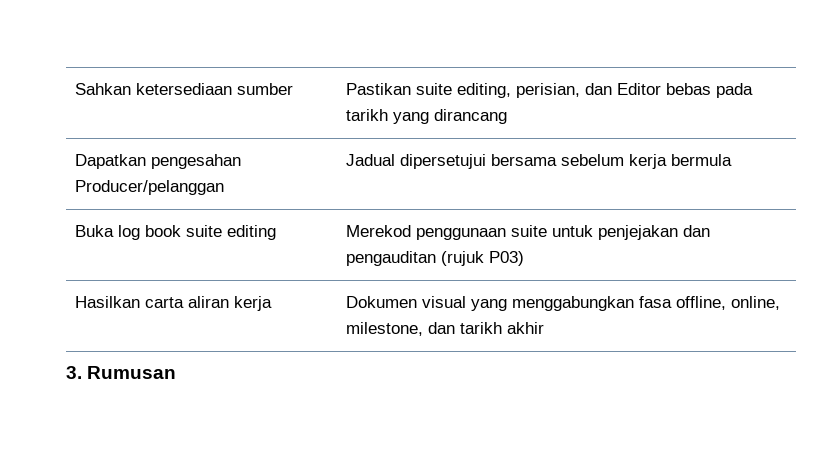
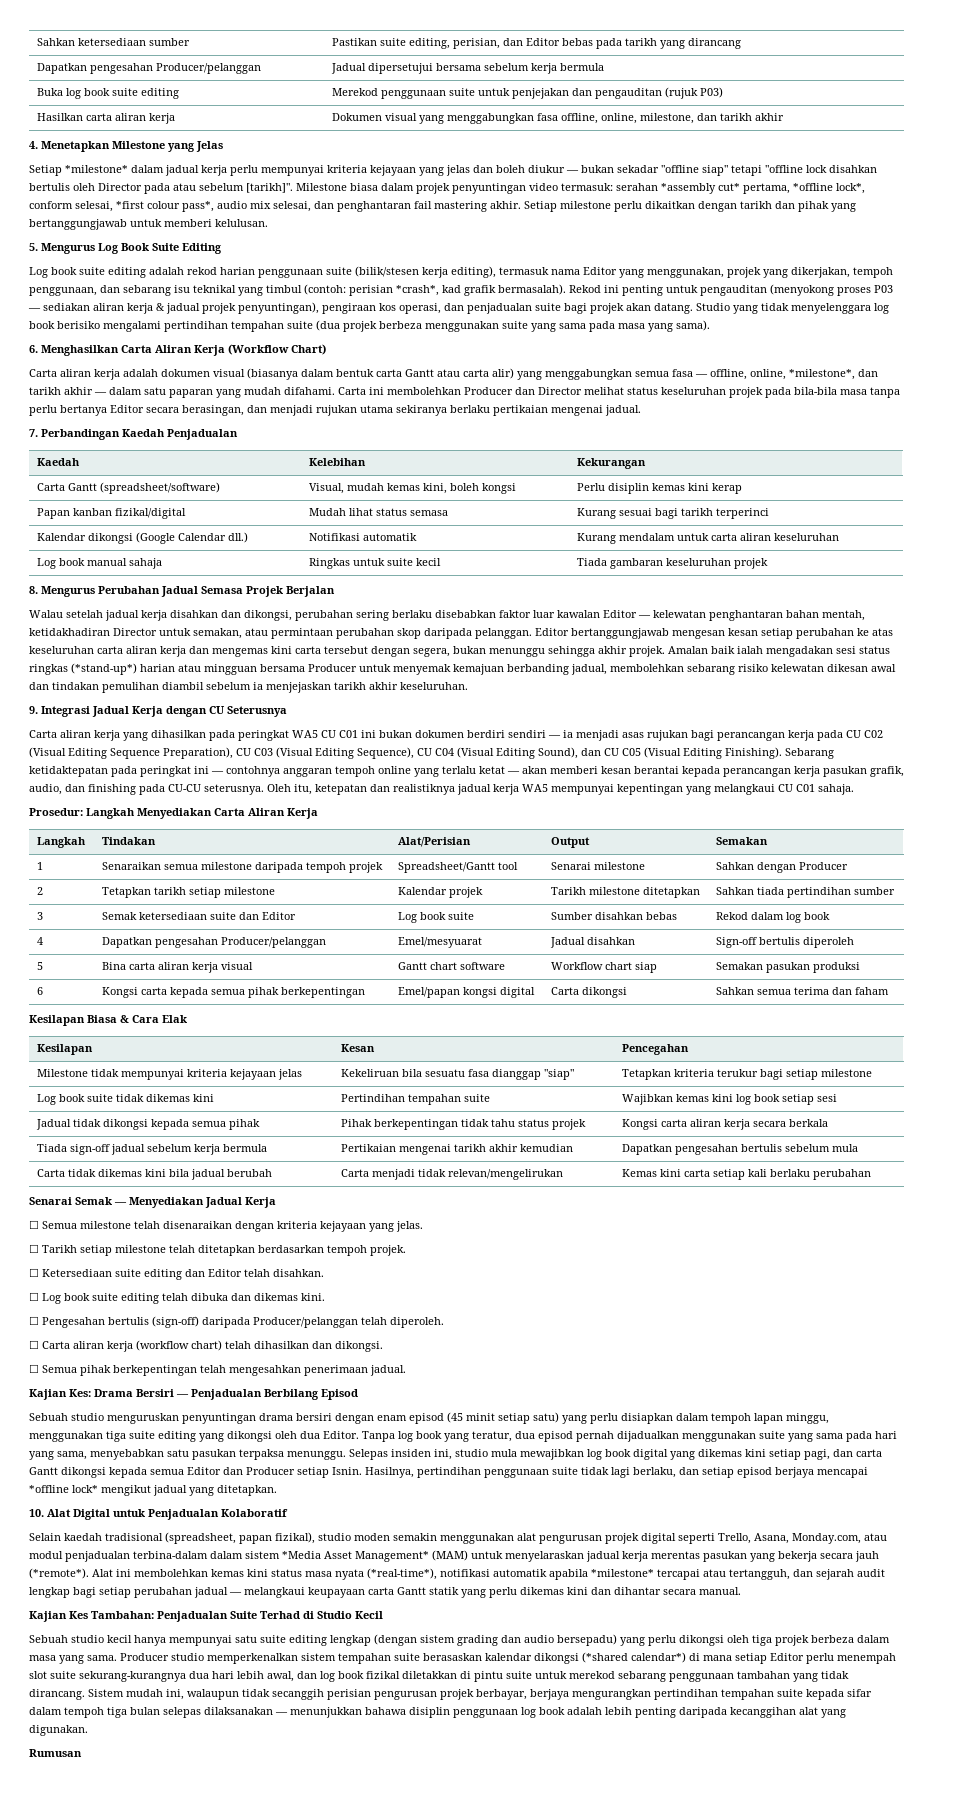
- 3. Rumusan
+ 4. Menetapkan Milestone yang Jelas
+ Setiap *milestone* dalam jadual kerja perlu mempunyai kriteria kejayaan yang jelas dan boleh diukur — bukan sekadar "offline siap" tetapi "offline lock disahkan bertulis oleh Director pada atau sebelum [tarikh]". Milestone biasa dalam projek penyuntingan video termasuk: serahan *assembly cut* pertama, *offline lock*, conform selesai, *first colour pass*, audio mix selesai, dan penghantaran fail mastering akhir. Setiap milestone perlu dikaitkan dengan tarikh dan pihak yang bertanggungjawab untuk memberi kelulusan.
+ 5. Mengurus Log Book Suite Editing
+ Log book suite editing adalah rekod harian penggunaan suite (bilik/stesen kerja editing), termasuk nama Editor yang menggunakan, projek yang dikerjakan, tempoh penggunaan, dan sebarang isu teknikal yang timbul (contoh: perisian *crash*, kad grafik bermasalah). Rekod ini penting untuk pengauditan (menyokong proses P03 — sediakan aliran kerja & jadual projek penyuntingan), pengiraan kos operasi, dan penjadualan suite bagi projek akan datang. Studio yang tidak menyelenggara log book berisiko mengalami pertindihan tempahan suite (dua projek berbeza menggunakan suite yang sama pada masa yang sama).
+ 6. Menghasilkan Carta Aliran Kerja (Workflow Chart)
+ Carta aliran kerja adalah dokumen visual (biasanya dalam bentuk carta Gantt atau carta alir) yang menggabungkan semua fasa — offline, online, *milestone*, dan tarikh akhir — dalam satu paparan yang mudah difahami. Carta ini membolehkan Producer dan Director melihat status keseluruhan projek pada bila-bila masa tanpa perlu bertanya Editor secara berasingan, dan menjadi rujukan utama sekiranya berlaku pertikaian mengenai jadual.
+ 7. Perbandingan Kaedah Penjadualan
+ Kaedah | Kelebihan | Kekurangan
+ Carta Gantt (spreadsheet/software) | Visual, mudah kemas kini, boleh kongsi | Perlu disiplin kemas kini kerap
+ Papan kanban fizikal/digital | Mudah lihat status semasa | Kurang sesuai bagi tarikh terperinci
+ Kalendar dikongsi (Google Calendar dll.) | Notifikasi automatik | Kurang mendalam untuk carta aliran keseluruhan
+ Log book manual sahaja | Ringkas untuk suite kecil | Tiada gambaran keseluruhan projek
+ 8. Mengurus Perubahan Jadual Semasa Projek Berjalan
+ Walau setelah jadual kerja disahkan dan dikongsi, perubahan sering berlaku disebabkan faktor luar kawalan Editor — kelewatan penghantaran bahan mentah, ketidakhadiran Director untuk semakan, atau permintaan perubahan skop daripada pelanggan. Editor bertanggungjawab mengesan kesan setiap perubahan ke atas keseluruhan carta aliran kerja dan mengemas kini carta tersebut dengan segera, bukan menunggu sehingga akhir projek. Amalan baik ialah mengadakan sesi status ringkas (*stand-up*) harian atau mingguan bersama Producer untuk menyemak kemajuan berbanding jadual, membolehkan sebarang risiko kelewatan dikesan awal dan tindakan pemulihan diambil sebelum ia menjejaskan tarikh akhir keseluruhan.
+ 9. Integrasi Jadual Kerja dengan CU Seterusnya
+ Carta aliran kerja yang dihasilkan pada peringkat WA5 CU C01 ini bukan dokumen berdiri sendiri — ia menjadi asas rujukan bagi perancangan kerja pada CU C02 (Visual Editing Sequence Preparation), CU C03 (Visual Editing Sequence), CU C04 (Visual Editing Sound), dan CU C05 (Visual Editing Finishing). Sebarang ketidaktepatan pada peringkat ini — contohnya anggaran tempoh online yang terlalu ketat — akan memberi kesan berantai kepada perancangan kerja pasukan grafik, audio, dan finishing pada CU-CU seterusnya. Oleh itu, ketepatan dan realistiknya jadual kerja WA5 mempunyai kepentingan yang melangkaui CU C01 sahaja.
+ Prosedur: Langkah Menyediakan Carta Aliran Kerja
+ Langkah | Tindakan | Alat/Perisian | Output | Semakan
+ 1 | Senaraikan semua milestone daripada tempoh projek | Spreadsheet/Gantt tool | Senarai milestone | Sahkan dengan Producer
+ 2 | Tetapkan tarikh setiap milestone | Kalendar projek | Tarikh milestone ditetapkan | Sahkan tiada pertindihan sumber
+ 3 | Semak ketersediaan suite dan Editor | Log book suite | Sumber disahkan bebas | Rekod dalam log book
+ 4 | Dapatkan pengesahan Producer/pelanggan | Emel/mesyuarat | Jadual disahkan | Sign-off bertulis diperoleh
+ 5 | Bina carta aliran kerja visual | Gantt chart software | Workflow chart siap | Semakan pasukan produksi
+ 6 | Kongsi carta kepada semua pihak berkepentingan | Emel/papan kongsi digital | Carta dikongsi | Sahkan semua terima dan faham
+ Kesilapan Biasa & Cara Elak
+ Kesilapan | Kesan | Pencegahan
+ Milestone tidak mempunyai kriteria kejayaan jelas | Kekeliruan bila sesuatu fasa dianggap "siap" | Tetapkan kriteria terukur bagi setiap milestone
+ Log book suite tidak dikemas kini | Pertindihan tempahan suite | Wajibkan kemas kini log book setiap sesi
+ Jadual tidak dikongsi kepada semua pihak | Pihak berkepentingan tidak tahu status projek | Kongsi carta aliran kerja secara berkala
+ Tiada sign-off jadual sebelum kerja bermula | Pertikaian mengenai tarikh akhir kemudian | Dapatkan pengesahan bertulis sebelum mula
+ Carta tidak dikemas kini bila jadual berubah | Carta menjadi tidak relevan/mengelirukan | Kemas kini carta setiap kali berlaku perubahan
+ Senarai Semak — Menyediakan Jadual Kerja
+ ☐ Semua milestone telah disenaraikan dengan kriteria kejayaan yang jelas.
+ ☐ Tarikh setiap milestone telah ditetapkan berdasarkan tempoh projek.
+ ☐ Ketersediaan suite editing dan Editor telah disahkan.
+ ☐ Log book suite editing telah dibuka dan dikemas kini.
+ ☐ Pengesahan bertulis (sign-off) daripada Producer/pelanggan telah diperoleh.
+ ☐ Carta aliran kerja (workflow chart) telah dihasilkan dan dikongsi.
+ ☐ Semua pihak berkepentingan telah mengesahkan penerimaan jadual.
+ Kajian Kes: Drama Bersiri — Penjadualan Berbilang Episod
+ Sebuah studio menguruskan penyuntingan drama bersiri dengan enam episod (45 minit setiap satu) yang perlu disiapkan dalam tempoh lapan minggu, menggunakan tiga suite editing yang dikongsi oleh dua Editor. Tanpa log book yang teratur, dua episod pernah dijadualkan menggunakan suite yang sama pada hari yang sama, menyebabkan satu pasukan terpaksa menunggu. Selepas insiden ini, studio mula mewajibkan log book digital yang dikemas kini setiap pagi, dan carta Gantt dikongsi kepada semua Editor dan Producer setiap Isnin. Hasilnya, pertindihan penggunaan suite tidak lagi berlaku, dan setiap episod berjaya mencapai *offline lock* mengikut jadual yang ditetapkan.
+ 10. Alat Digital untuk Penjadualan Kolaboratif
+ Selain kaedah tradisional (spreadsheet, papan fizikal), studio moden semakin menggunakan alat pengurusan projek digital seperti Trello, Asana, Monday.com, atau modul penjadualan terbina-dalam dalam sistem *Media Asset Management* (MAM) untuk menyelaraskan jadual kerja merentas pasukan yang bekerja secara jauh (*remote*). Alat ini membolehkan kemas kini status masa nyata (*real-time*), notifikasi automatik apabila *milestone* tercapai atau tertangguh, dan sejarah audit lengkap bagi setiap perubahan jadual — melangkaui keupayaan carta Gantt statik yang perlu dikemas kini dan dihantar secara manual.
+ Kajian Kes Tambahan: Penjadualan Suite Terhad di Studio Kecil
+ Sebuah studio kecil hanya mempunyai satu suite editing lengkap (dengan sistem grading dan audio bersepadu) yang perlu dikongsi oleh tiga projek berbeza dalam masa yang sama. Producer studio memperkenalkan sistem tempahan suite berasaskan kalendar dikongsi (*shared calendar*) di mana setiap Editor perlu menempah slot suite sekurang-kurangnya dua hari lebih awal, dan log book fizikal diletakkan di pintu suite untuk merekod sebarang penggunaan tambahan yang tidak dirancang. Sistem mudah ini, walaupun tidak secanggih perisian pengurusan projek berbayar, berjaya mengurangkan pertindihan tempahan suite kepada sifar dalam tempoh tiga bulan selepas dilaksanakan — menunjukkan bahawa disiplin penggunaan log book adalah lebih penting daripada kecanggihan alat yang digunakan.
+ Rumusan

